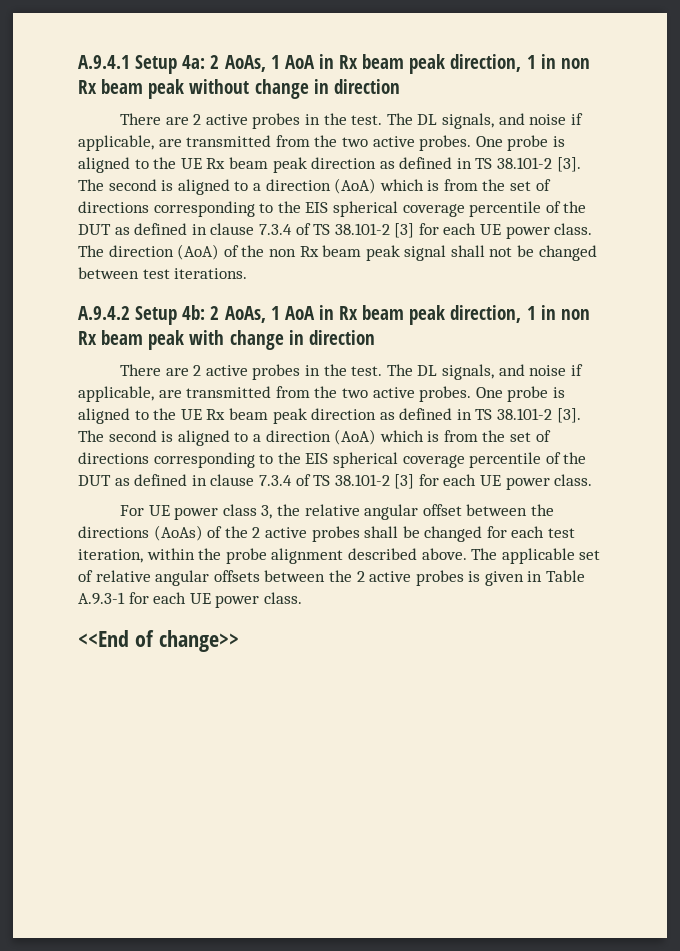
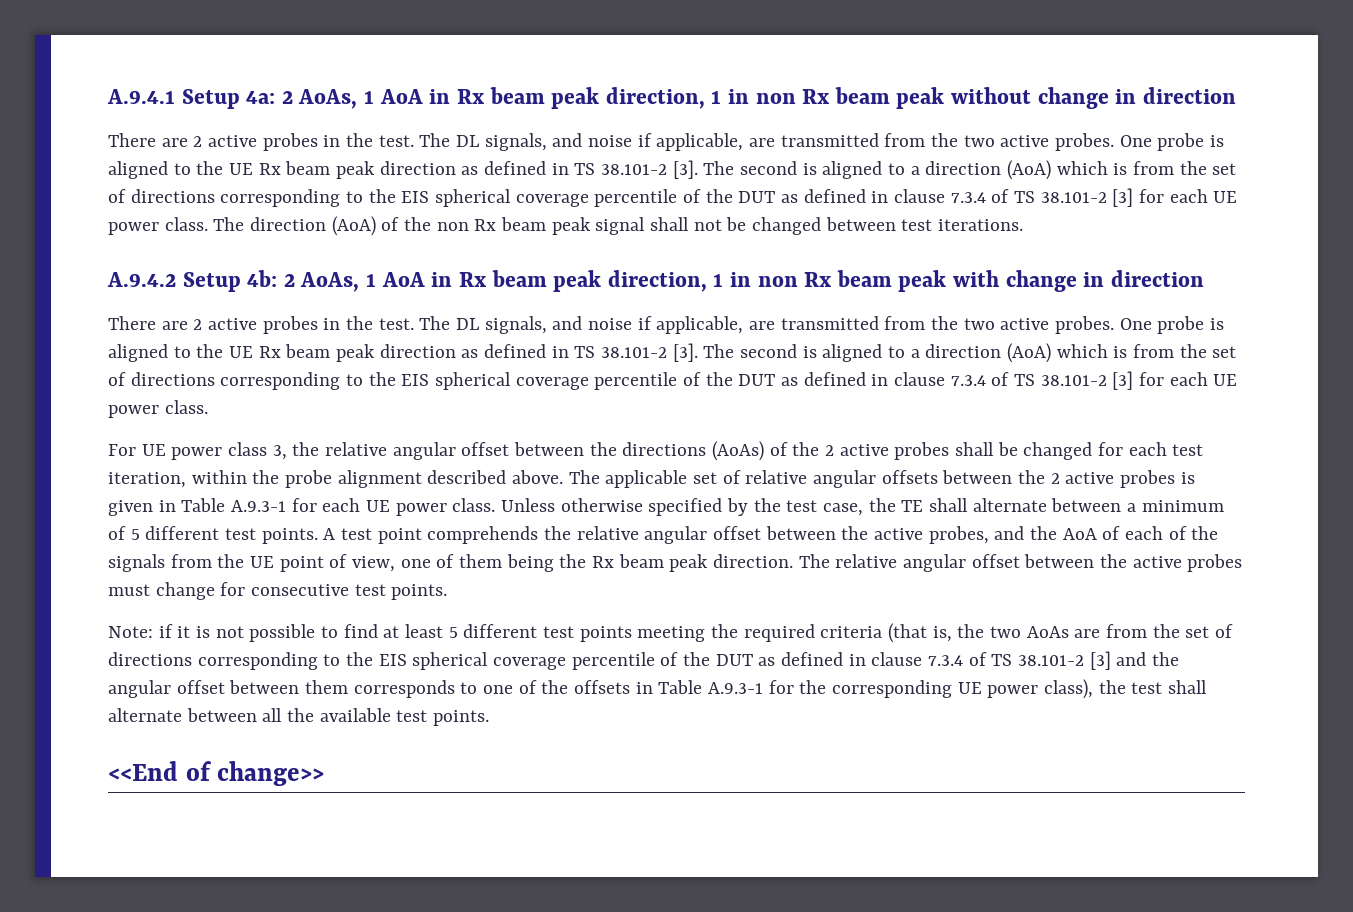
+ Unless otherwise specified by the test case, the TE shall alternate between a minimum of 5 different test points. A test point comprehends the relative angular offset between the active probes, and the AoA of each of the signals from the UE point of view, one of them being the Rx beam peak direction. The relative angular offset between the active probes must change for consecutive test points.
+ Note: if it is not possible to find at least 5 different test points meeting the required criteria (that is, the two AoAs are from the set of directions corresponding to the EIS spherical coverage percentile of the DUT as defined in clause 7.3.4 of TS 38.101-2 [3] and the angular offset between them corresponds to one of the offsets in Table A.9.3-1 for the corresponding UE power class), the test shall alternate between all the available test points.

